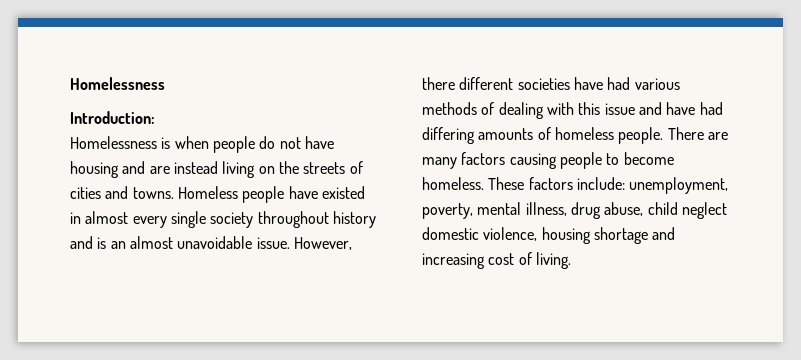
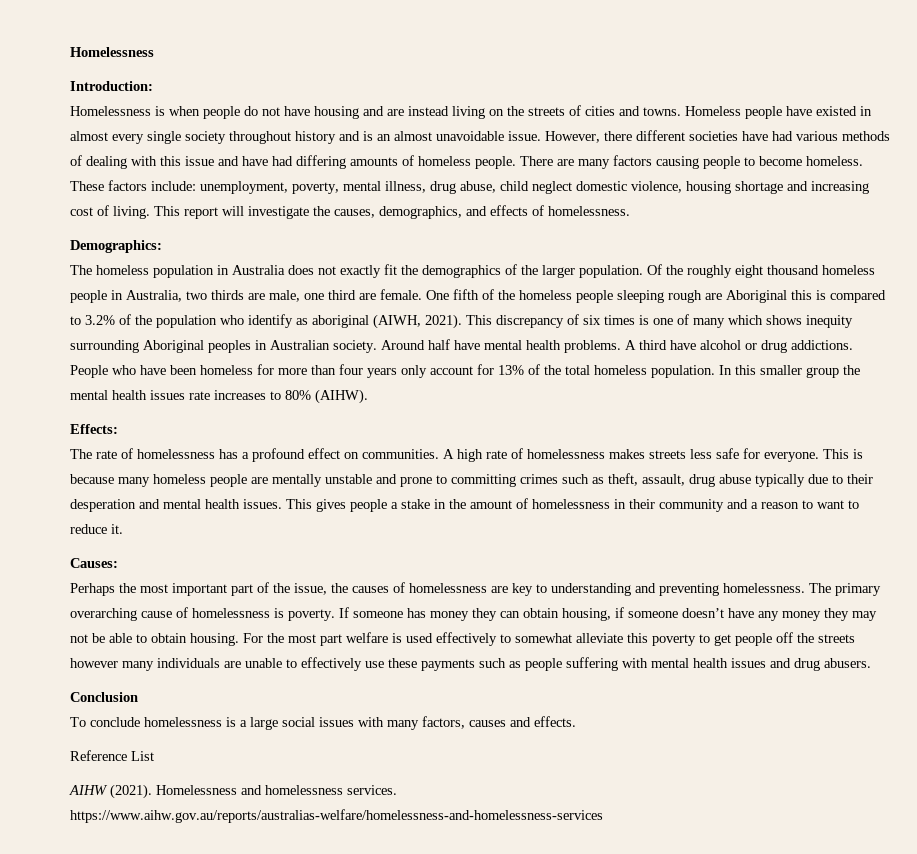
+ This report will investigate the causes, demographics, and effects of homelessness.
+ Demographics:
+ The homeless population in Australia does not exactly fit the demographics of the larger population. Of the roughly eight thousand homeless people in Australia, two thirds are male, one third are female. One fifth of the homeless people sleeping rough are Aboriginal this is compared to 3.2% of the population who identify as aboriginal (AIWH, 2021). This discrepancy of six times is one of many which shows inequity surrounding Aboriginal peoples in Australian society. Around half have mental health problems. A third have alcohol or drug addictions. People who have been homeless for more than four years only account for 13% of the total homeless population. In this smaller group the mental health issues rate increases to 80% (AIHW).
+ Effects:
+ The rate of homelessness has a profound effect on communities. A high rate of homelessness makes streets less safe for everyone. This is because many homeless people are mentally unstable and prone to committing crimes such as theft, assault, drug abuse typically due to their desperation and mental health issues. This gives people a stake in the amount of homelessness in their community and a reason to want to reduce it.
+ Causes:
+ Perhaps the most important part of the issue, the causes of homelessness are key to understanding and preventing homelessness. The primary overarching cause of homelessness is poverty. If someone has money they can obtain housing, if someone doesn’t have any money they may not be able to obtain housing. For the most part welfare is used effectively to somewhat alleviate this poverty to get people off the streets however many individuals are unable to effectively use these payments such as people suffering with mental health issues and drug abusers.
+ Conclusion
+ To conclude homelessness is a large social issues with many factors, causes and effects.
+ Reference List
+ AIHW (2021). Homelessness and homelessness services. https://www.aihw.gov.au/reports/australias-welfare/homelessness-and-homelessness-services

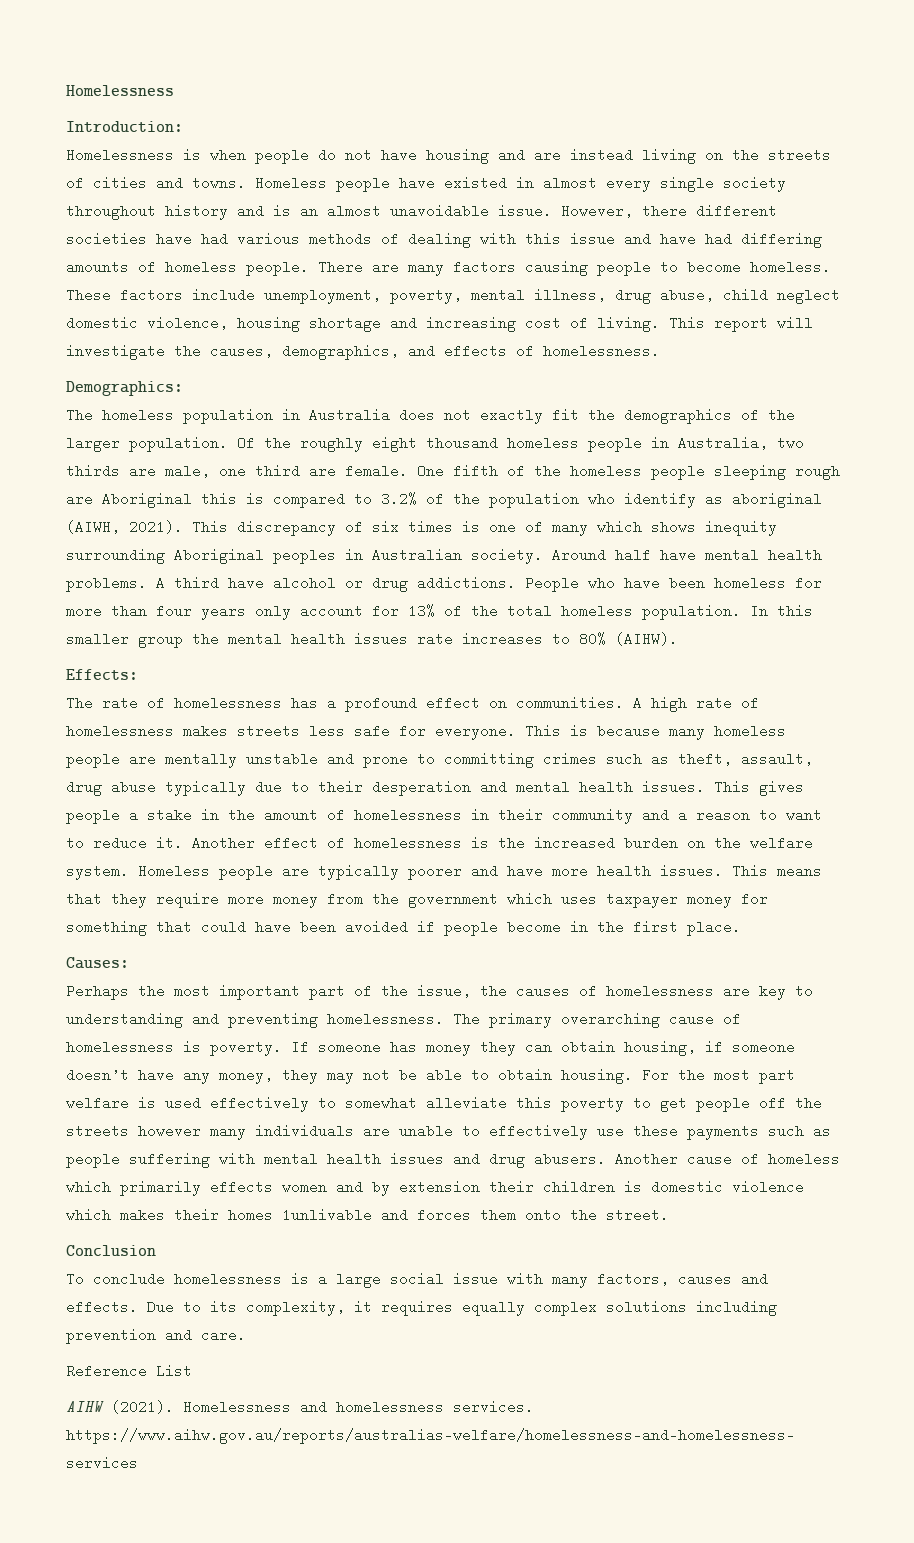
- These factors include: unemployment, poverty, mental illness, drug abuse, child neglect domestic violence, housing shortage and increasing cost of living.
+ These factors include unemployment, poverty, mental illness, drug abuse, child neglect domestic violence, housing shortage and increasing cost of living.
+ Another effect of homelessness is the increased burden on the welfare system. Homeless people are typically poorer and have more health issues. This means that they require more money from the government which uses taxpayer money for something that could have been avoided if people become in the first place.
- If someone has money they can obtain housing, if someone doesn’t have any money they may not be able to obtain housing.
+ If someone has money they can obtain housing, if someone doesn’t have any money, they may not be able to obtain housing.
+ Another cause of homeless which primarily effects women and by extension their children is domestic violence which makes their homes 1unlivable and forces them onto the street.
- To conclude homelessness is a large social issues with many factors, causes and effects.
+ To conclude homelessness is a large social issue with many factors, causes and effects. Due to its complexity, it requires equally complex solutions including prevention and care.

